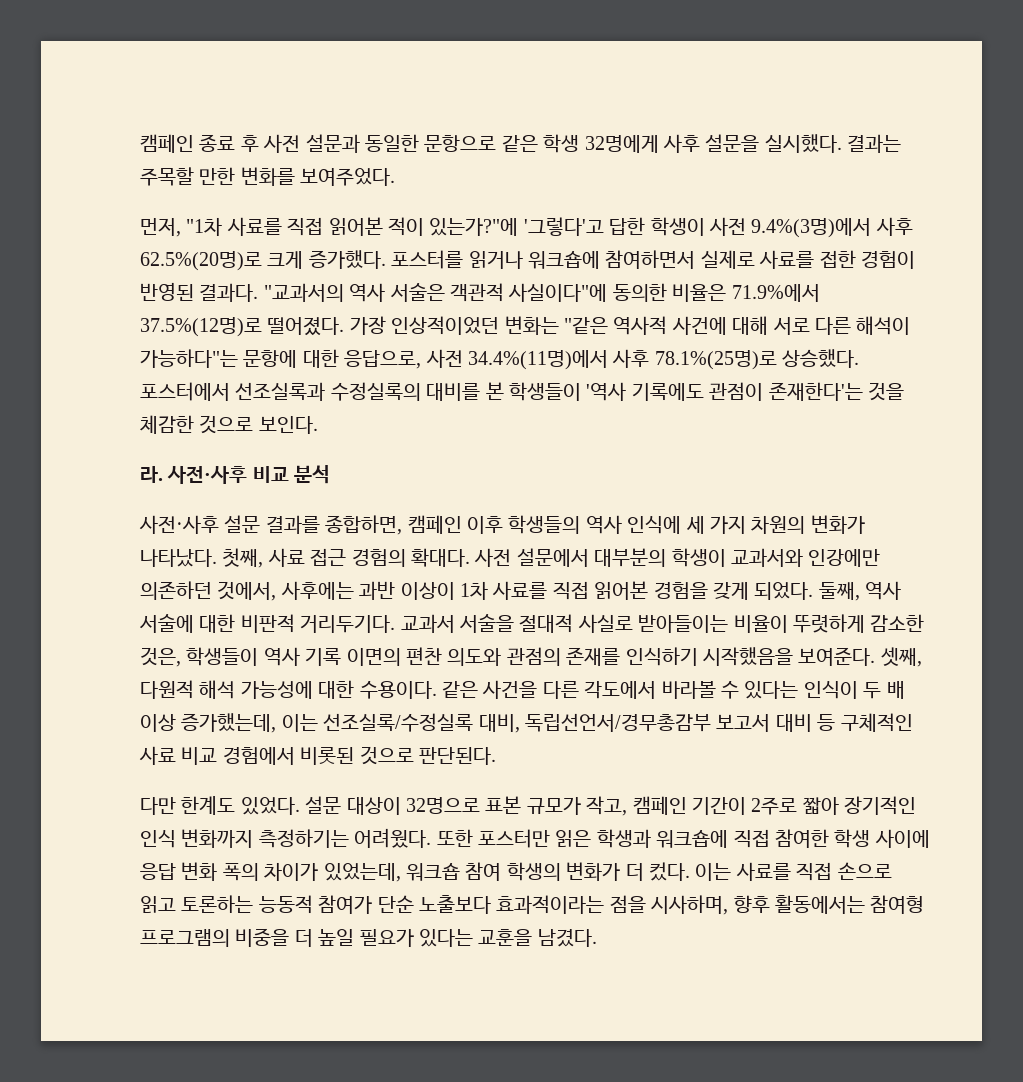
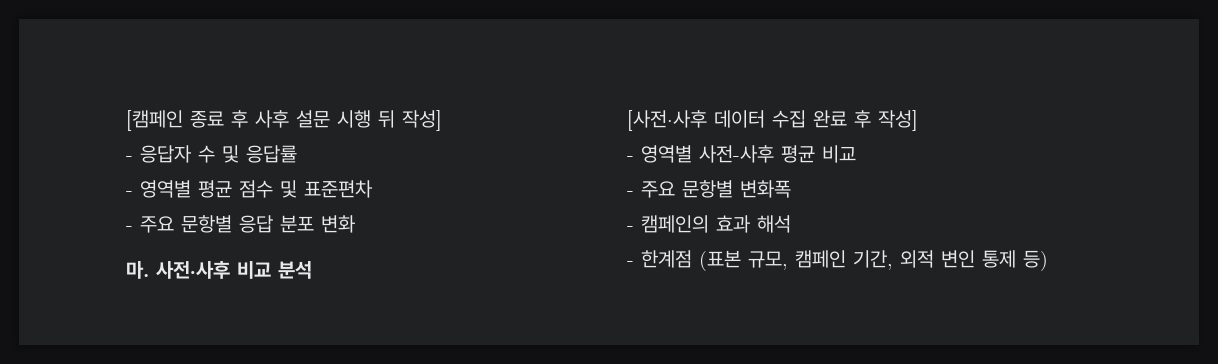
- 캠페인 종료 후 사전 설문과 동일한 문항으로 같은 학생 32명에게 사후 설문을 실시했다. 결과는 주목할 만한 변화를 보여주었다.
- 먼저, "1차 사료를 직접 읽어본 적이 있는가?"에 '그렇다'고 답한 학생이 사전 9.4%(3명)에서 사후 62.5%(20명)로 크게 증가했다. 포스터를 읽거나 워크숍에 참여하면서 실제로 사료를 접한 경험이 반영된 결과다. "교과서의 역사 서술은 객관적 사실이다"에 동의한 비율은 71.9%에서 37.5%(12명)로 떨어졌다. 가장 인상적이었던 변화는 "같은 역사적 사건에 대해 서로 다른 해석이 가능하다"는 문항에 대한 응답으로, 사전 34.4%(11명)에서 사후 78.1%(25명)로 상승했다. 포스터에서 선조실록과 수정실록의 대비를 본 학생들이 '역사 기록에도 관점이 존재한다'는 것을 체감한 것으로 보인다.
- 라. 사전·사후 비교 분석
- 사전·사후 설문 결과를 종합하면, 캠페인 이후 학생들의 역사 인식에 세 가지 차원의 변화가 나타났다. 첫째, 사료 접근 경험의 확대다. 사전 설문에서 대부분의 학생이 교과서와 인강에만 의존하던 것에서, 사후에는 과반 이상이 1차 사료를 직접 읽어본 경험을 갖게 되었다. 둘째, 역사 서술에 대한 비판적 거리두기다. 교과서 서술을 절대적 사실로 받아들이는 비율이 뚜렷하게 감소한 것은, 학생들이 역사 기록 이면의 편찬 의도와 관점의 존재를 인식하기 시작했음을 보여준다. 셋째, 다원적 해석 가능성에 대한 수용이다. 같은 사건을 다른 각도에서 바라볼 수 있다는 인식이 두 배 이상 증가했는데, 이는 선조실록/수정실록 대비, 독립선언서/경무총감부 보고서 대비 등 구체적인 사료 비교 경험에서 비롯된 것으로 판단된다.
- 다만 한계도 있었다. 설문 대상이 32명으로 표본 규모가 작고, 캠페인 기간이 2주로 짧아 장기적인 인식 변화까지 측정하기는 어려웠다. 또한 포스터만 읽은 학생과 워크숍에 직접 참여한 학생 사이에 응답 변화 폭의 차이가 있었는데, 워크숍 참여 학생의 변화가 더 컸다. 이는 사료를 직접 손으로 읽고 토론하는 능동적 참여가 단순 노출보다 효과적이라는 점을 시사하며, 향후 활동에서는 참여형 프로그램의 비중을 더 높일 필요가 있다는 교훈을 남겼다.
+ [캠페인 종료 후 사후 설문 시행 뒤 작성]
+ - 응답자 수 및 응답률
+ - 영역별 평균 점수 및 표준편차
+ - 주요 문항별 응답 분포 변화
+ 마. 사전·사후 비교 분석
+ [사전·사후 데이터 수집 완료 후 작성]
+ - 영역별 사전-사후 평균 비교
+ - 주요 문항별 변화폭
+ - 캠페인의 효과 해석
+ - 한계점 (표본 규모, 캠페인 기간, 외적 변인 통제 등)

